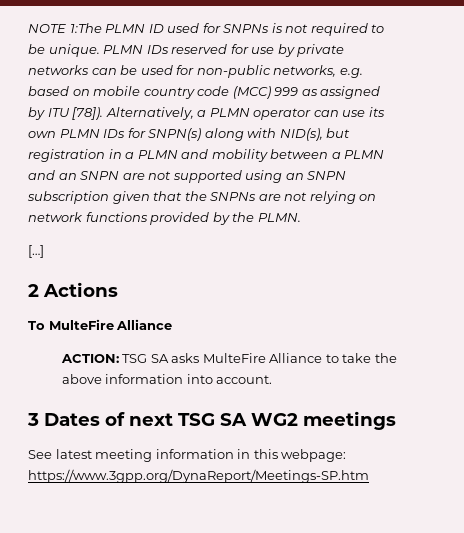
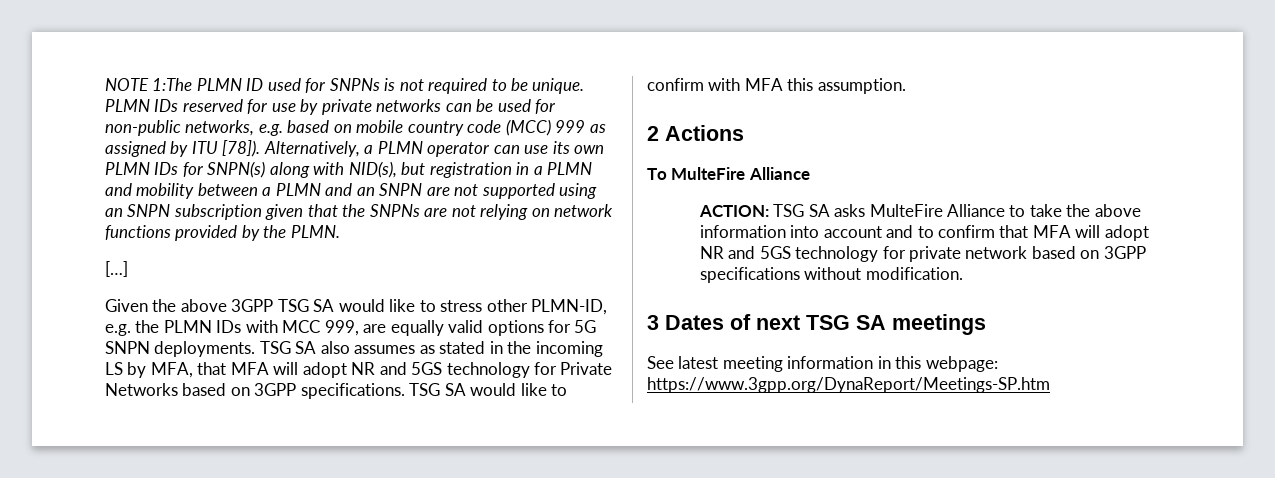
+ Given the above 3GPP TSG SA would like to stress other PLMN-ID, e.g. the PLMN IDs with MCC 999, are equally valid options for 5G SNPN deployments. TSG SA also assumes as stated in the incoming LS by MFA, that MFA will adopt NR and 5GS technology for Private Networks based on 3GPP specifications. TSG SA would like to confirm with MFA this assumption.
- ACTION: TSG SA asks MulteFire Alliance to take the above information into account.
+ ACTION: TSG SA asks MulteFire Alliance to take the above information into account and to confirm that MFA will adopt NR and 5GS technology for private network based on 3GPP specifications without modification.
- 3 Dates of next TSG SA WG2 meetings
+ 3 Dates of next TSG SA meetings

